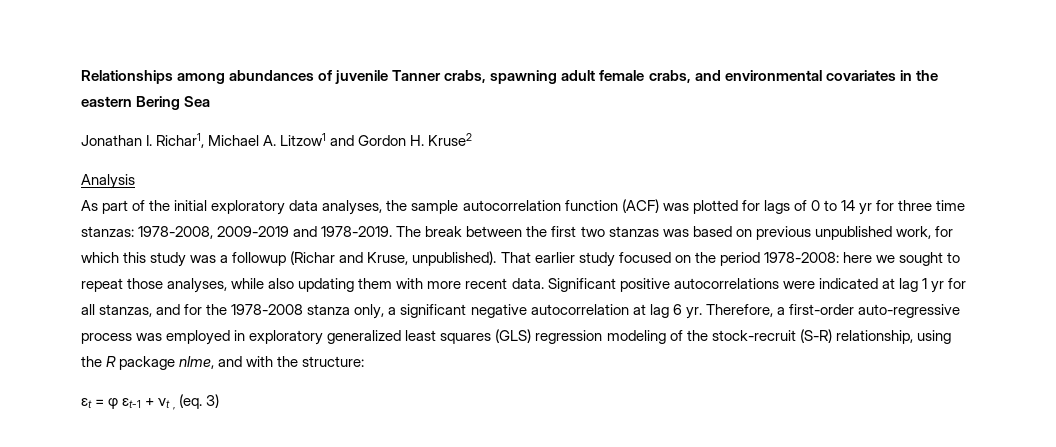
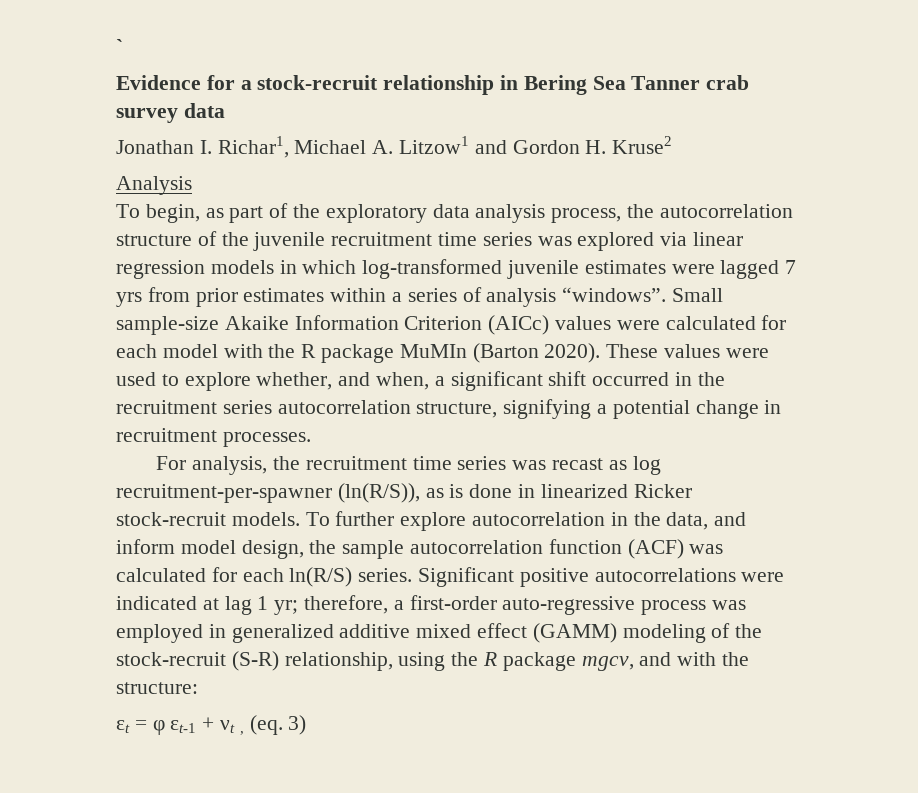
- Relationships among abundances of juvenile Tanner crabs, spawning adult female crabs, and environmental covariates in the eastern Bering Sea
+ `
+ Evidence for a stock-recruit relationship in Bering Sea Tanner crab survey data
- As part of the initial exploratory data analyses, the sample autocorrelation function (ACF) was plotted for lags of 0 to 14 yr for three time stanzas: 1978-2008, 2009-2019 and 1978-2019. The break between the first two stanzas was based on previous unpublished work, for which this study was a followup (Richar and Kruse, unpublished). That earlier study focused on the period 1978-2008: here we sought to repeat those analyses, while also updating them with more recent data.
+ To begin, as part of the exploratory data analysis process, the autocorrelation structure of the juvenile recruitment time series was explored via linear regression models in which log-transformed juvenile estimates were lagged 7 yrs from prior estimates within a series of analysis “windows”. Small sample-size Akaike Information Criterion (AICc) values were calculated for each model with the R package MuMIn (Barton 2020). These values were used to explore whether, and when, a significant shift occurred in the recruitment series autocorrelation structure, signifying a potential change in recruitment processes.
+ For analysis, the recruitment time series was recast as log recruitment-per-spawner (ln(R/S)), as is done in linearized Ricker stock-recruit models. To further explore autocorrelation in the data, and inform model design, the sample autocorrelation function (ACF) was calculated for each ln(R/S) series.
- Significant positive autocorrelations were indicated at lag 1 yr for all stanzas, and for the 1978-2008 stanza only, a significant negative autocorrelation at lag 6 yr. Therefore, a first-order auto-regressive process was employed in exploratory generalized least squares (GLS) regression modeling of the stock-recruit (S-R) relationship, using the R package nlme, and with the structure:
+ Significant positive autocorrelations were indicated at lag 1 yr; therefore, a first-order auto-regressive process was employed in generalized additive mixed effect (GAMM) modeling of the stock-recruit (S-R) relationship, using the R package mgcv, and with the structure:

